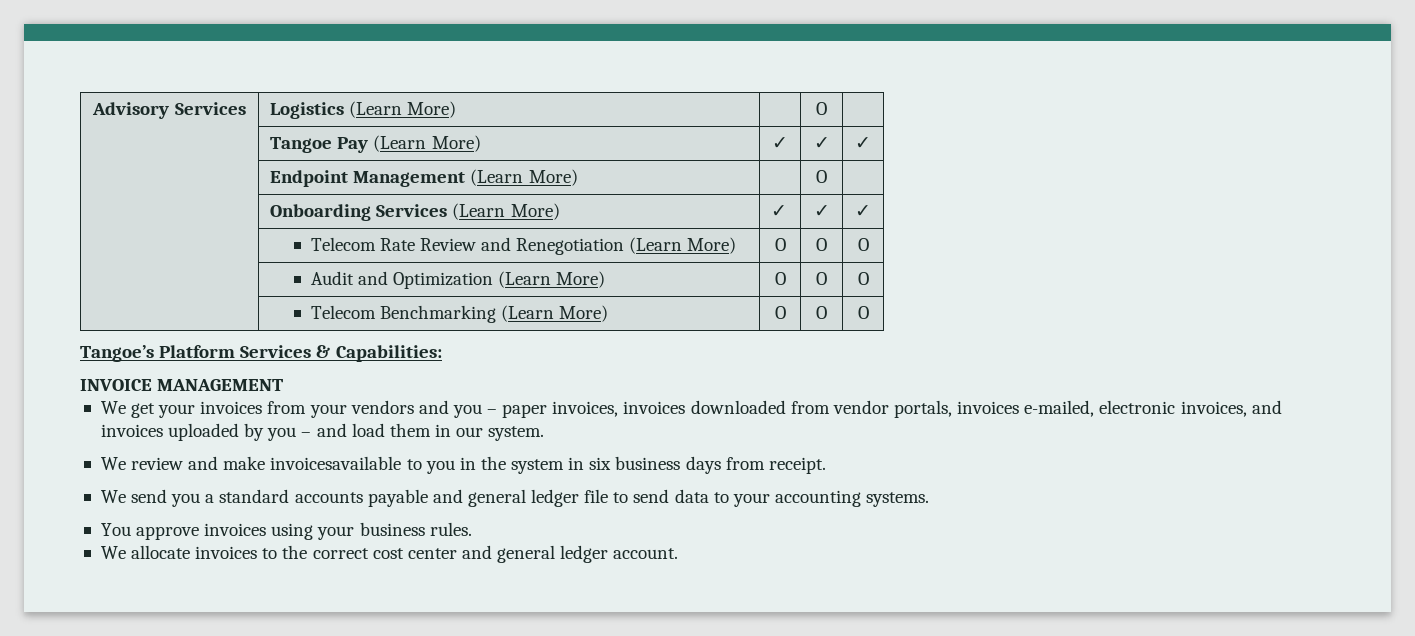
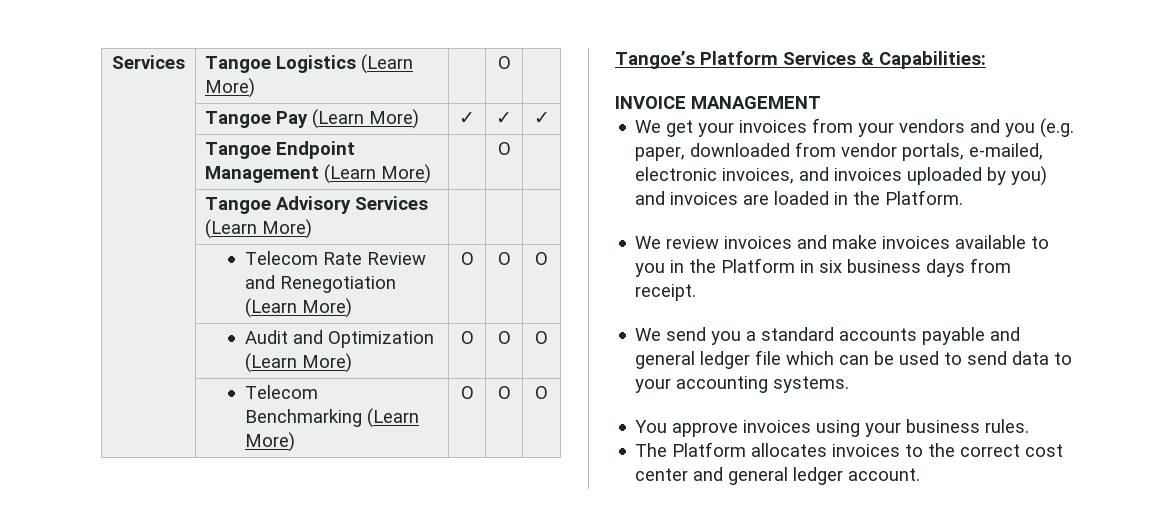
- Advisory Services | Logistics (Learn More) | | O |
+ Services | Tangoe Logistics (Learn More) | | O |
- | Endpoint Management (Learn More) | | O |
+ | Tangoe Endpoint Management (Learn More) | | O |
- | Onboarding Services (Learn More) | ✓ | ✓ | ✓
+ | Tangoe Advisory Services (Learn More) | | |
- We get your invoices from your vendors and you – paper invoices, invoices downloaded from vendor portals, invoices e-mailed, electronic invoices, and invoices uploaded by you – and load them in our system.
+ We get your invoices from your vendors and you (e.g. paper, downloaded from vendor portals, e-mailed, electronic invoices, and invoices uploaded by you) and invoices are loaded in the Platform.
- We review and make invoicesavailable to you in the system in six business days from receipt.
+ We review invoices and make invoices available to you in the Platform in six business days from receipt.
- We send you a standard accounts payable and general ledger file to send data to your accounting systems.
+ We send you a standard accounts payable and general ledger file which can be used to send data to your accounting systems.
- We allocate invoices to the correct cost center and general ledger account.
+ The Platform allocates invoices to the correct cost center and general ledger account.

